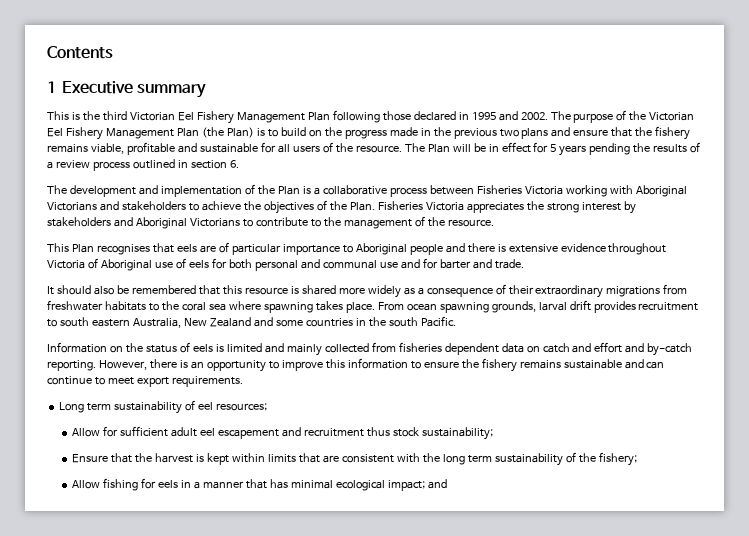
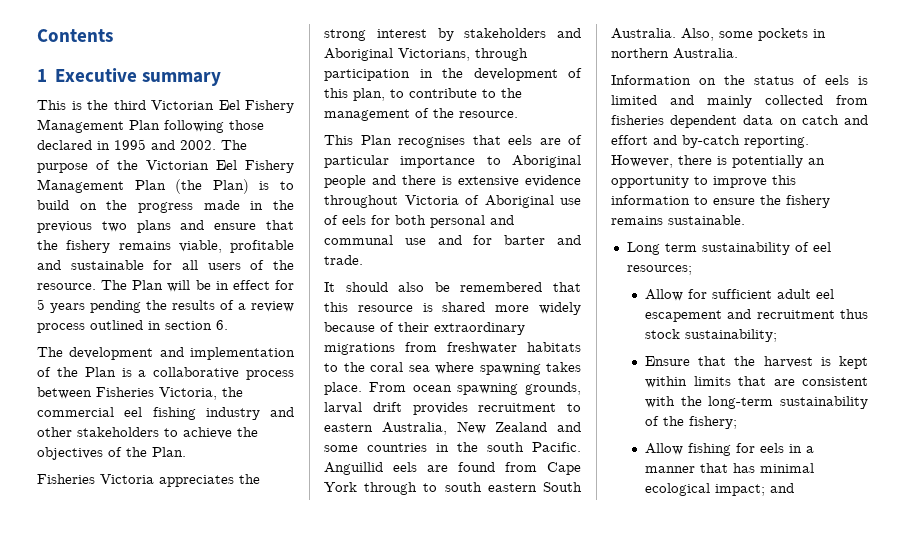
- The development and implementation of the Plan is a collaborative process between Fisheries Victoria working with Aboriginal Victorians and stakeholders to achieve the objectives of the Plan. Fisheries Victoria appreciates the strong interest by stakeholders and Aboriginal Victorians to contribute to the management of the resource.
+ The development and implementation of the Plan is a collaborative process between Fisheries Victoria, the commercial eel fishing industry and other stakeholders to achieve the objectives of the Plan.
+ Fisheries Victoria appreciates the strong interest by stakeholders and Aboriginal Victorians, through participation in the development of this plan, to contribute to the management of the resource.
- It should also be remembered that this resource is shared more widely as a consequence of their extraordinary migrations from freshwater habitats to the coral sea where spawning takes place.
+ It should also be remembered that this resource is shared more widely because of their extraordinary migrations from freshwater habitats to the coral sea where spawning takes place.
- From ocean spawning grounds, larval drift provides recruitment to south eastern Australia, New Zealand and some countries in the south Pacific.
+ From ocean spawning grounds, larval drift provides recruitment to eastern Australia, New Zealand and some countries in the south Pacific. Anguillid eels are found from Cape York through to south eastern South Australia. Also, some pockets in northern Australia.
- However, there is an opportunity to improve this information to ensure the fishery remains sustainable and can continue to meet export requirements.
+ However, there is potentially an opportunity to improve this information to ensure the fishery remains sustainable.
- Ensure that the harvest is kept within limits that are consistent with the long term sustainability of the fishery;
+ Ensure that the harvest is kept within limits that are consistent with the long-term sustainability of the fishery;

